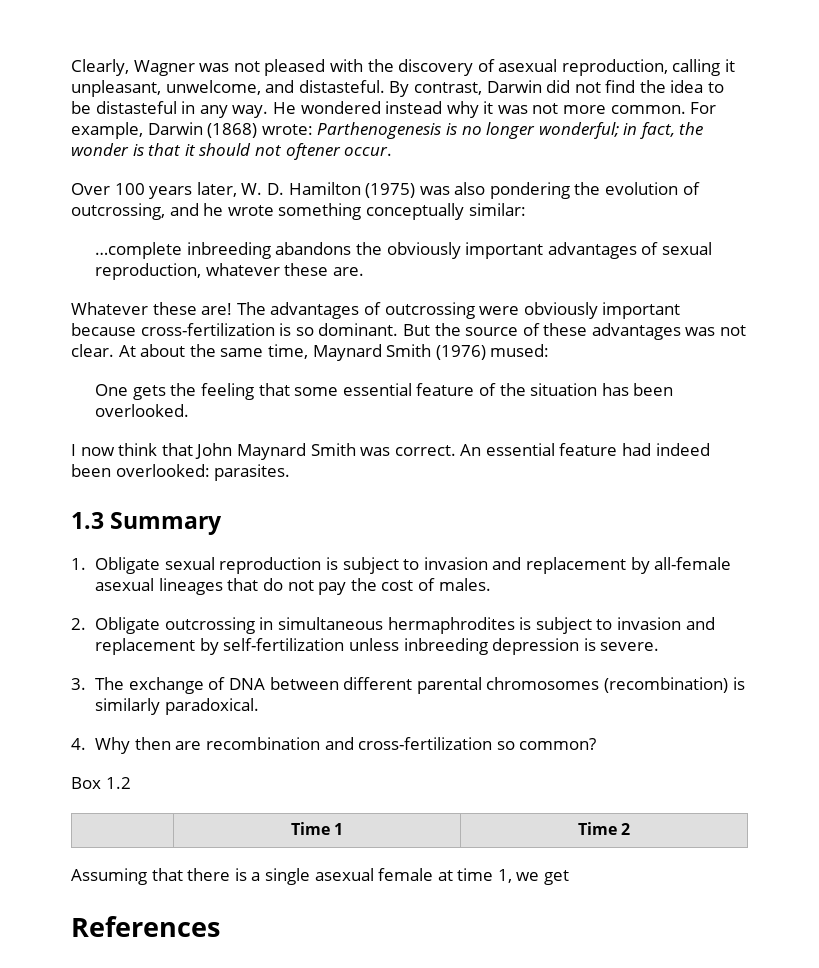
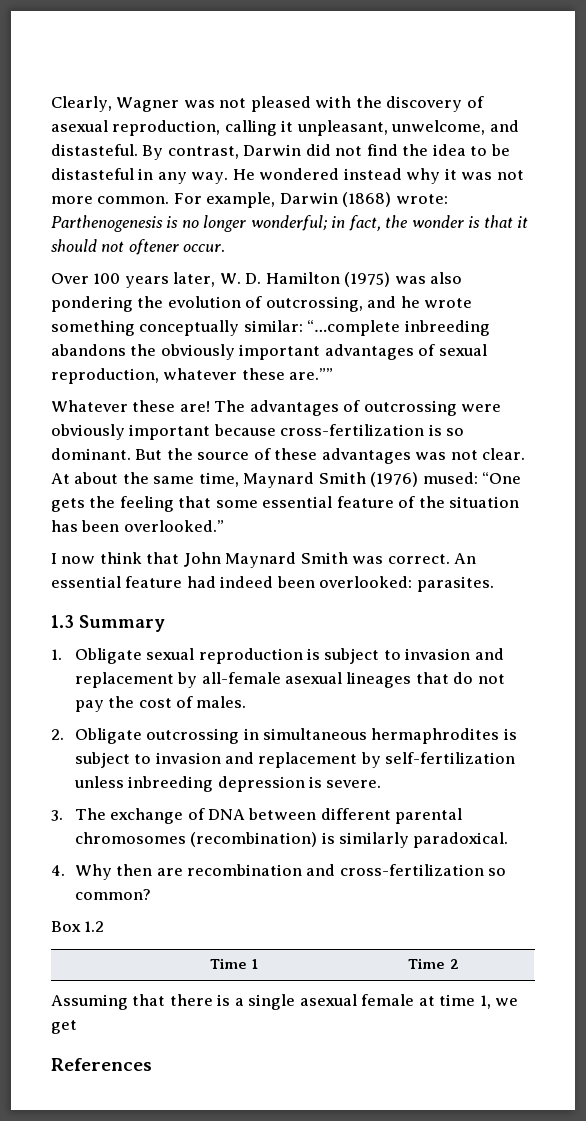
- Over 100 years later, W. D. Hamilton (1975) was also pondering the evolution of outcrossing, and he wrote something conceptually similar:
- …complete inbreeding abandons the obviously important advantages of sexual reproduction, whatever these are.
+ Over 100 years later, W. D. Hamilton (1975) was also pondering the evolution of outcrossing, and he wrote something conceptually similar: “…complete inbreeding abandons the obviously important advantages of sexual reproduction, whatever these are.””
- At about the same time, Maynard Smith (1976) mused:
- One gets the feeling that some essential feature of the situation has been overlooked.
+ At about the same time, Maynard Smith (1976) mused: “One gets the feeling that some essential feature of the situation has been overlooked.”

